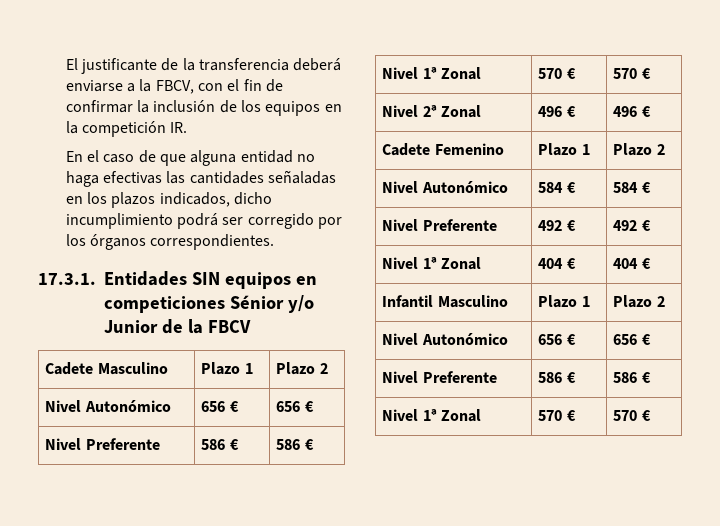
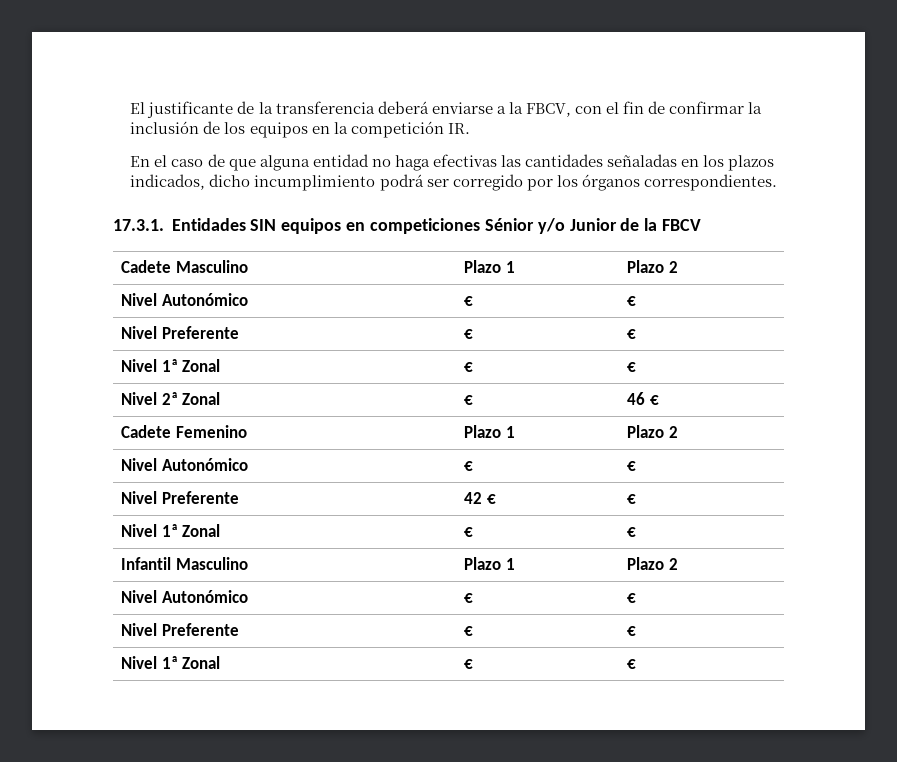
  Cadete Masculino | Plazo 1 | Plazo 2
- Nivel Autonómico | 656 € | 656 €
- Nivel Preferente | 586 € | 586 €
- Nivel 1ª Zonal | 570 € | 570 €
+ Nivel Autonómico | € | €
+ Nivel Preferente | € | €
+ Nivel 1ª Zonal | € | €
- Nivel 2ª Zonal | 496 € | 496 €
+ Nivel 2ª Zonal | € | 46 €
  Cadete Femenino | Plazo 1 | Plazo 2
- Nivel Autonómico | 584 € | 584 €
- Nivel Preferente | 492 € | 492 €
- Nivel 1ª Zonal | 404 € | 404 €
+ Nivel Autonómico | € | €
+ Nivel Preferente | 42 € | €
+ Nivel 1ª Zonal | € | €
  Infantil Masculino | Plazo 1 | Plazo 2
- Nivel Autonómico | 656 € | 656 €
- Nivel Preferente | 586 € | 586 €
- Nivel 1ª Zonal | 570 € | 570 €
+ Nivel Autonómico | € | €
+ Nivel Preferente | € | €
+ Nivel 1ª Zonal | € | €

